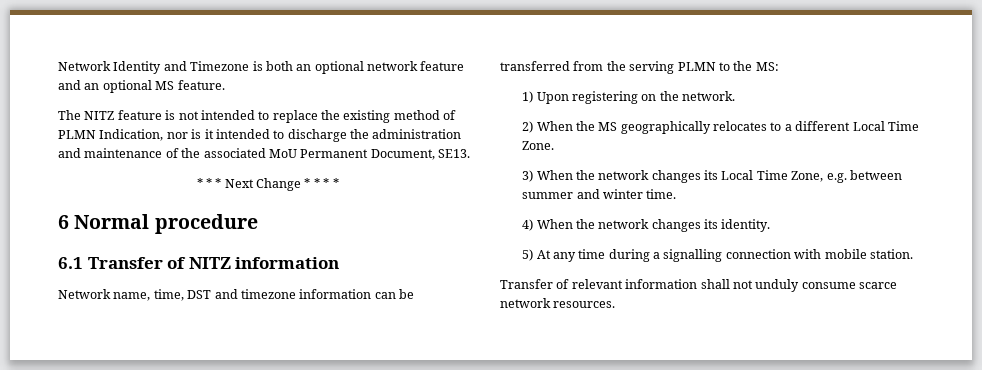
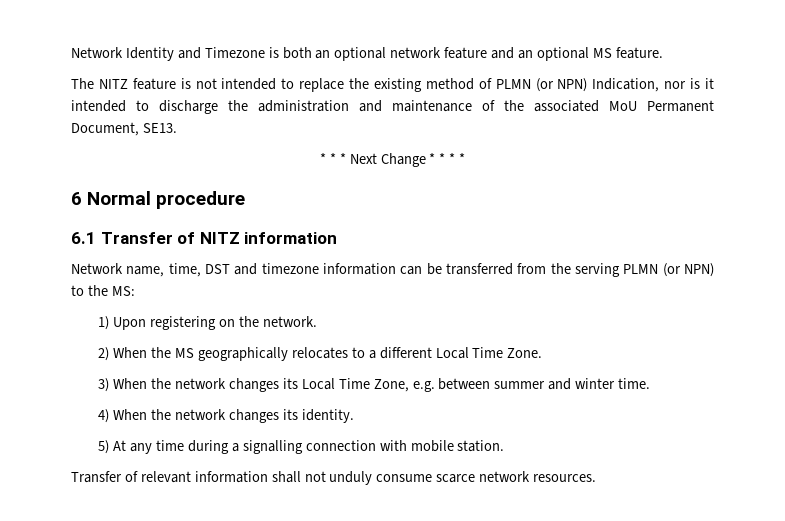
- The NITZ feature is not intended to replace the existing method of PLMN Indication, nor is it intended to discharge the administration and maintenance of the associated MoU Permanent Document, SE13.
+ The NITZ feature is not intended to replace the existing method of PLMN (or NPN) Indication, nor is it intended to discharge the administration and maintenance of the associated MoU Permanent Document, SE13.
- Network name, time, DST and timezone information can be transferred from the serving PLMN to the MS:
+ Network name, time, DST and timezone information can be transferred from the serving PLMN (or NPN) to the MS:

